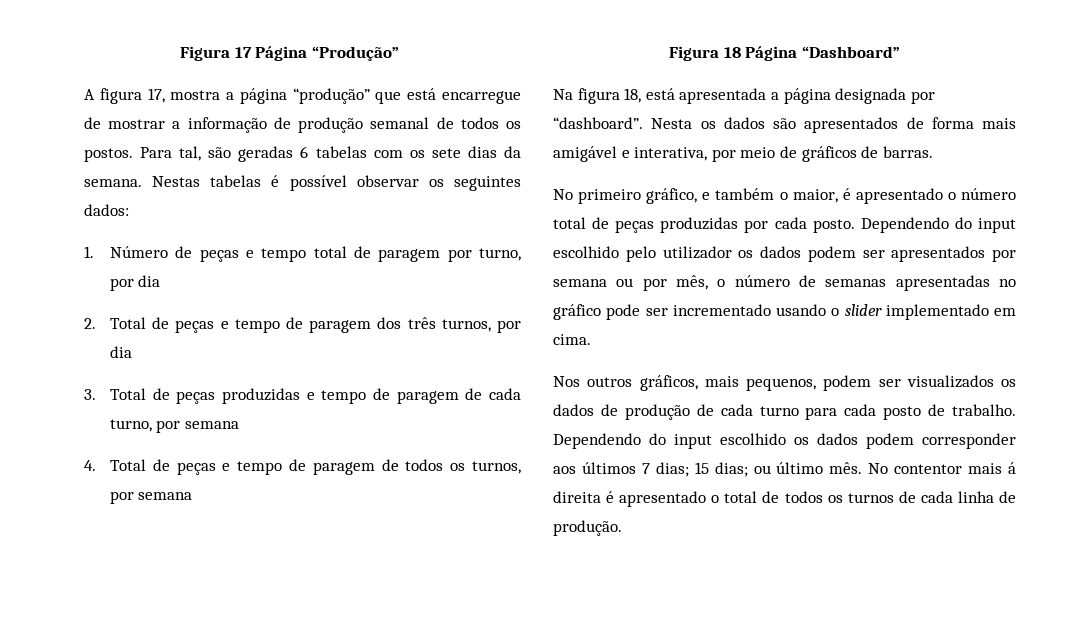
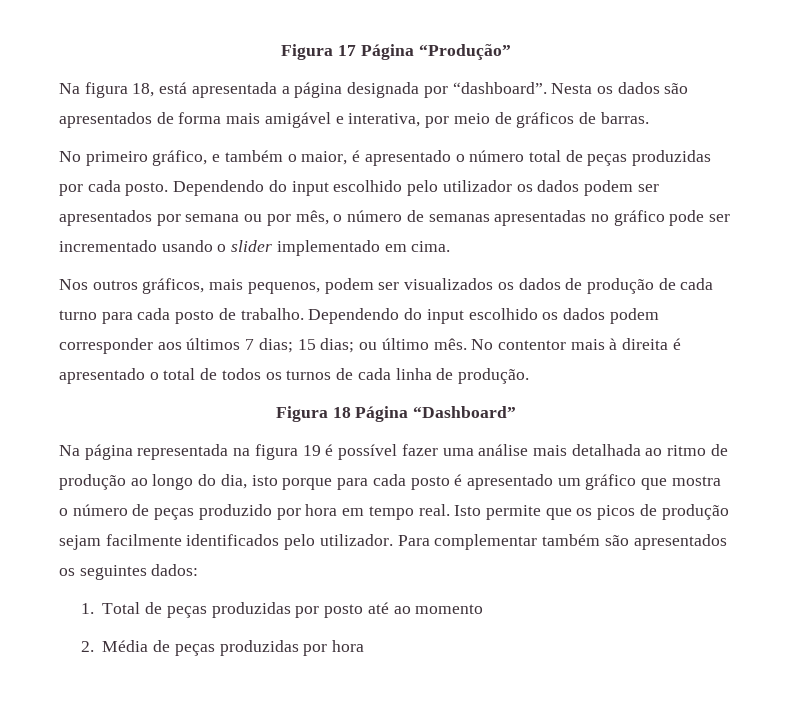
- A figura 17, mostra a página “produção” que está encarregue de mostrar a informação de produção semanal de todos os postos. Para tal, são geradas 6 tabelas com os sete dias da semana. Nestas tabelas é possível observar os seguintes dados:
- 1. Número de peças e tempo total de paragem por turno, por dia
- 2. Total de peças e tempo de paragem dos três turnos, por dia
- 3. Total de peças produzidas e tempo de paragem de cada turno, por semana
- 4. Total de peças e tempo de paragem de todos os turnos, por semana
- Figura 18 Página “Dashboard”
- No contentor mais á direita é apresentado o total de todos os turnos de cada linha de produção.
+ No contentor mais à direita é apresentado o total de todos os turnos de cada linha de produção.
+ Figura 18 Página “Dashboard”
+ Na página representada na figura 19 é possível fazer uma análise mais detalhada ao ritmo de produção ao longo do dia, isto porque para cada posto é apresentado um gráfico que mostra o número de peças produzido por hora em tempo real. Isto permite que os picos de produção sejam facilmente identificados pelo utilizador. Para complementar também são apresentados os seguintes dados:
+ 1. Total de peças produzidas por posto até ao momento
+ 2. Média de peças produzidas por hora

